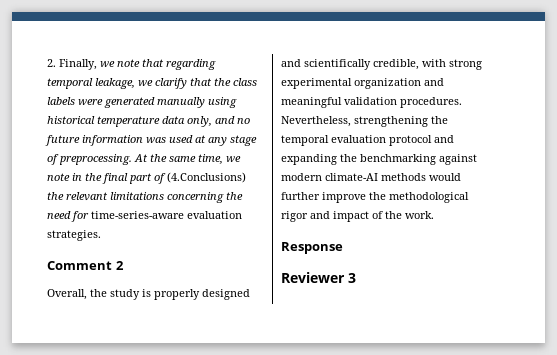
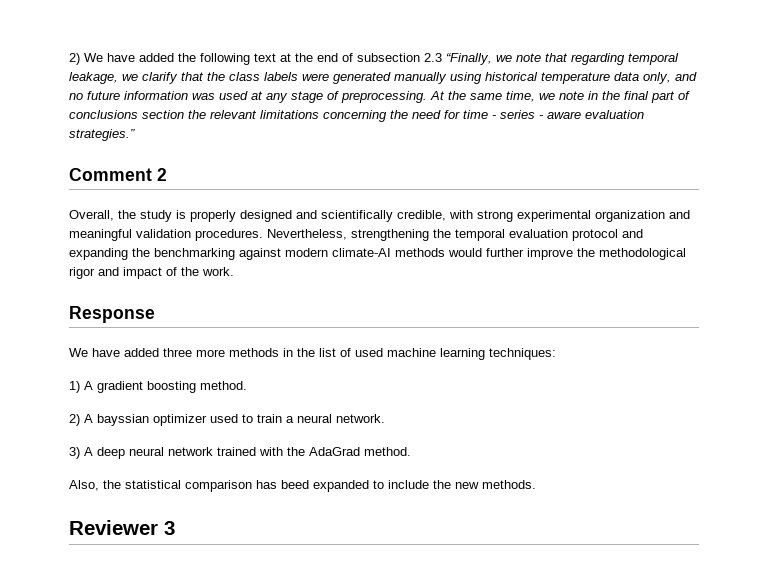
- 2. Finally, we note that regarding temporal leakage, we clarify that the class labels were generated manually using historical temperature data only, and no future information was used at any stage of preprocessing.
+ 2) We have added the following text at the end of subsection 2.3 “Finally, we note that regarding temporal leakage, we clarify that the class labels were generated manually using historical temperature data only, and no future information was used at any stage of preprocessing.
- At the same time, we note in the final part of (4.Conclusions) the relevant limitations concerning the need for time-series-aware evaluation strategies.
+ At the same time, we note in the final part of conclusions section the relevant limitations concerning the need for time - series - aware evaluation strategies.”
+ We have added three more methods in the list of used machine learning techniques:
+ 1) A gradient boosting method.
+ 2) A bayssian optimizer used to train a neural network.
+ 3) A deep neural network trained with the AdaGrad method.
+ Also, the statistical comparison has beed expanded to include the new methods.

